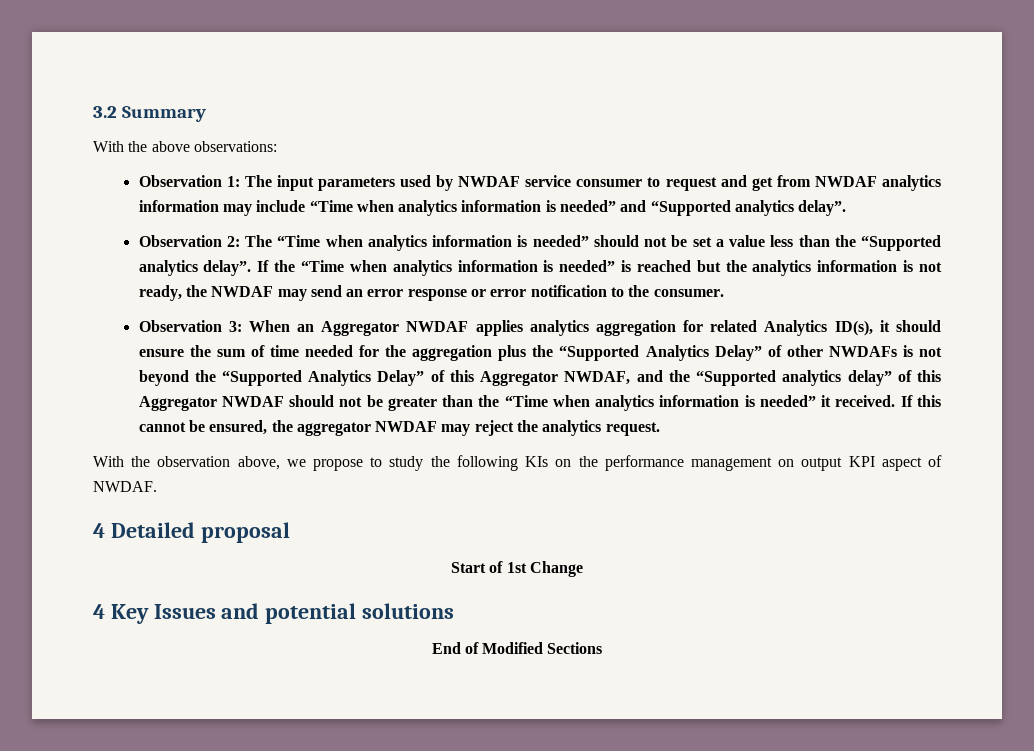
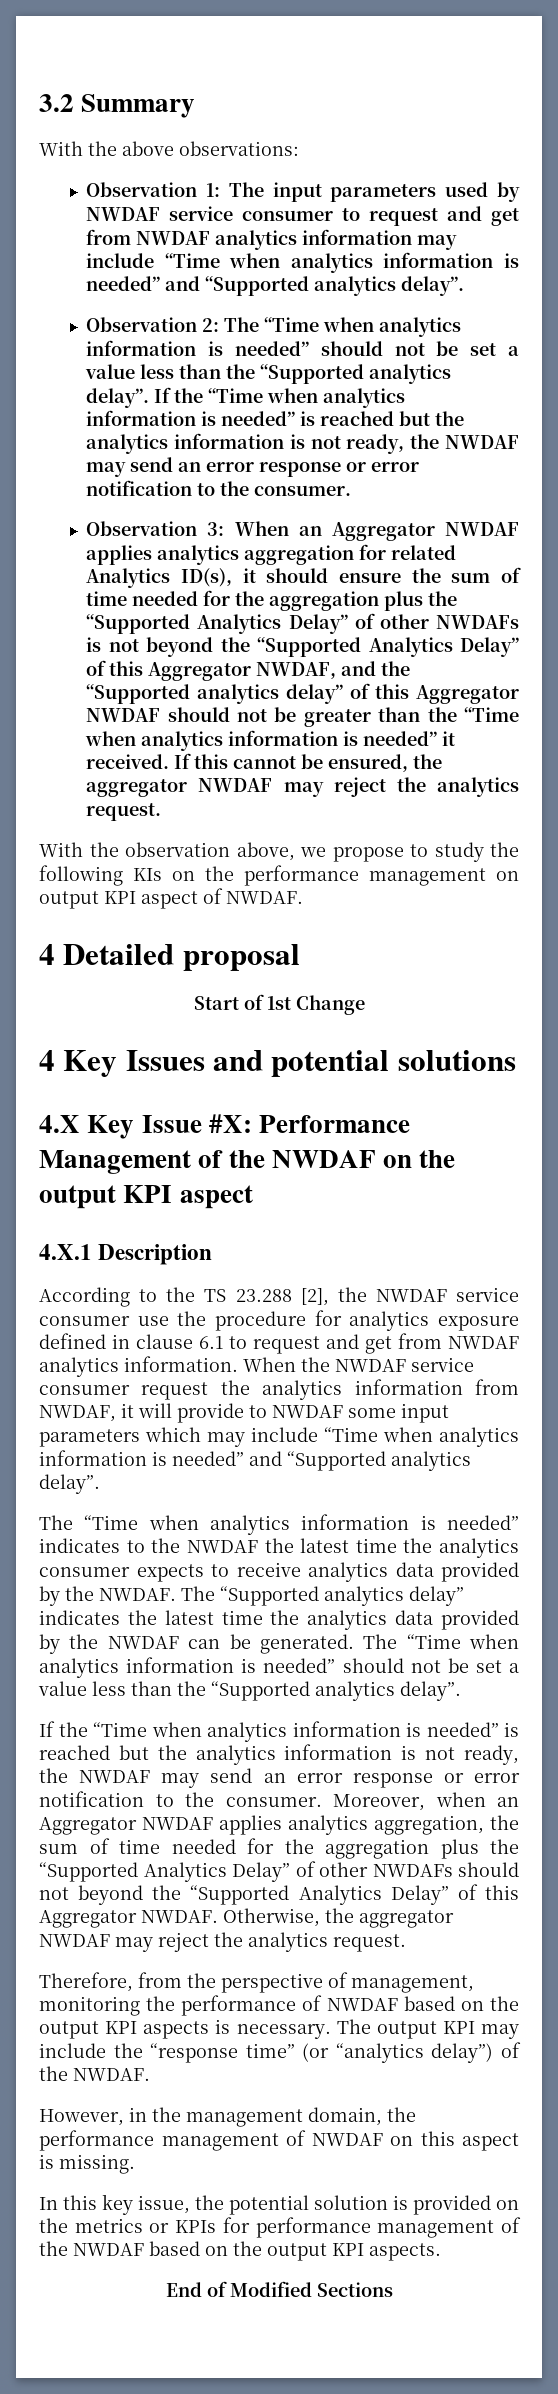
+ 4.X Key Issue #X: Performance Management of the NWDAF on the output KPI aspect
+ 4.X.1 Description
+ According to the TS 23.288 [2], the NWDAF service consumer use the procedure for analytics exposure defined in clause 6.1 to request and get from NWDAF analytics information. When the NWDAF service consumer request the analytics information from NWDAF, it will provide to NWDAF some input parameters which may include “Time when analytics information is needed” and “Supported analytics delay”.
+ The “Time when analytics information is needed” indicates to the NWDAF the latest time the analytics consumer expects to receive analytics data provided by the NWDAF. The “Supported analytics delay” indicates the latest time the analytics data provided by the NWDAF can be generated. The “Time when analytics information is needed” should not be set a value less than the “Supported analytics delay”.
+ If the “Time when analytics information is needed” is reached but the analytics information is not ready, the NWDAF may send an error response or error notification to the consumer. Moreover, when an Aggregator NWDAF applies analytics aggregation, the sum of time needed for the aggregation plus the “Supported Analytics Delay” of other NWDAFs should not beyond the “Supported Analytics Delay” of this Aggregator NWDAF. Otherwise, the aggregator NWDAF may reject the analytics request.
+ Therefore, from the perspective of management, monitoring the performance of NWDAF based on the output KPI aspects is necessary. The output KPI may include the “response time” (or “analytics delay”) of the NWDAF.
+ However, in the management domain, the performance management of NWDAF on this aspect is missing.
+ In this key issue, the potential solution is provided on the metrics or KPIs for performance management of the NWDAF based on the output KPI aspects.

